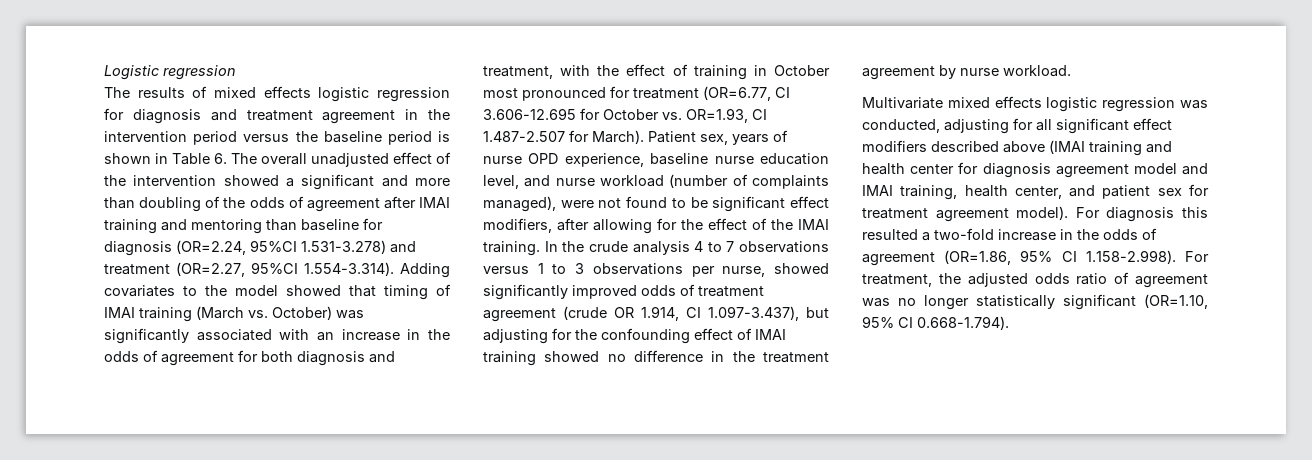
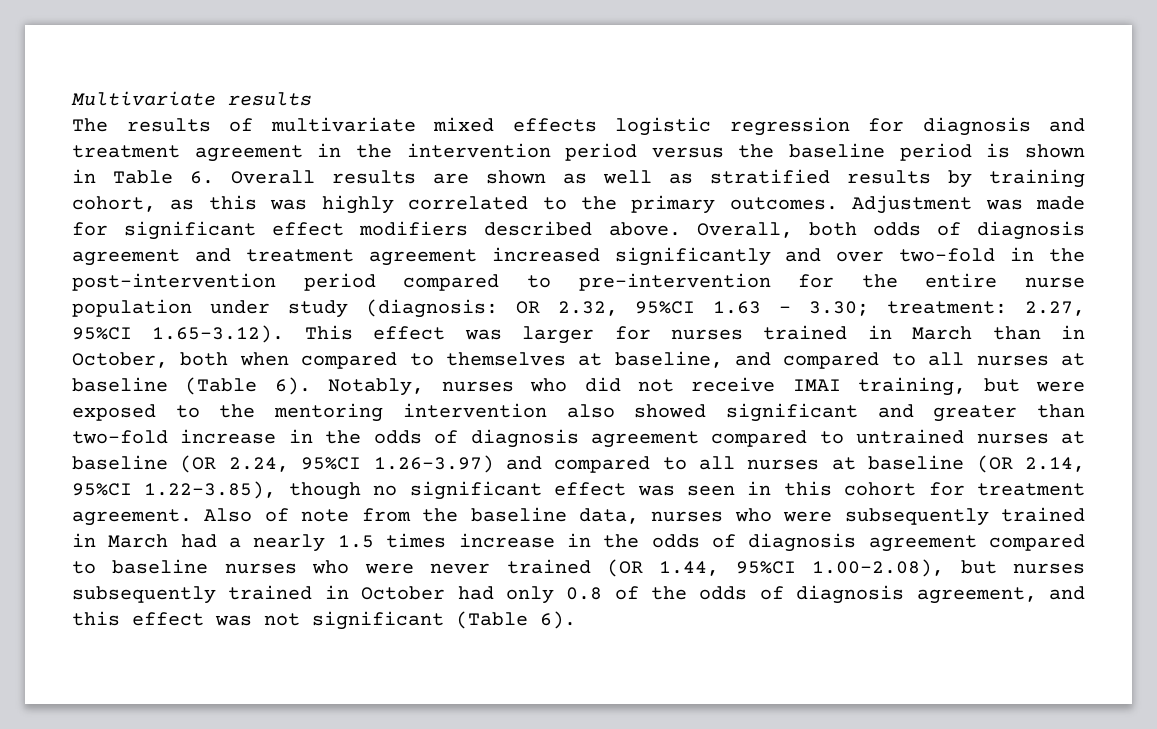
- Logistic regression
+ Multivariate results
- The results of mixed effects logistic regression for diagnosis and treatment agreement in the intervention period versus the baseline period is shown in Table 6. The overall unadjusted effect of the intervention showed a significant and more than doubling of the odds of agreement after IMAI training and mentoring than baseline for diagnosis (OR=2.24, 95%CI 1.531-3.278) and treatment (OR=2.27, 95%CI 1.554-3.314). Adding covariates to the model showed that timing of IMAI training (March vs. October) was significantly associated with an increase in the odds of agreement for both diagnosis and treatment, with the effect of training in October most pronounced for treatment (OR=6.77, CI 3.606-12.695 for October vs. OR=1.93, CI 1.487-2.507 for March). Patient sex, years of nurse OPD experience, baseline nurse education level, and nurse workload (number of complaints managed), were not found to be significant effect modifiers, after allowing for the effect of the IMAI training. In the crude analysis 4 to 7 observations versus 1 to 3 observations per nurse, showed significantly improved odds of treatment agreement (crude OR 1.914, CI 1.097-3.437), but adjusting for the confounding effect of IMAI training showed no difference in the treatment agreement by nurse workload.
- Multivariate mixed effects logistic regression was conducted, adjusting for all significant effect modifiers described above (IMAI training and health center for diagnosis agreement model and IMAI training, health center, and patient sex for treatment agreement model). For diagnosis this resulted a two-fold increase in the odds of agreement (OR=1.86, 95% CI 1.158-2.998). For treatment, the adjusted odds ratio of agreement was no longer statistically significant (OR=1.10, 95% CI 0.668-1.794).
+ The results of multivariate mixed effects logistic regression for diagnosis and treatment agreement in the intervention period versus the baseline period is shown in Table 6. Overall results are shown as well as stratified results by training cohort, as this was highly correlated to the primary outcomes. Adjustment was made for significant effect modifiers described above. Overall, both odds of diagnosis agreement and treatment agreement increased significantly and over two-fold in the post-intervention period compared to pre-intervention for the entire nurse population under study (diagnosis: OR 2.32, 95%CI 1.63 - 3.30; treatment: 2.27, 95%CI 1.65-3.12). This effect was larger for nurses trained in March than in October, both when compared to themselves at baseline, and compared to all nurses at baseline (Table 6). Notably, nurses who did not receive IMAI training, but were exposed to the mentoring intervention also showed significant and greater than two-fold increase in the odds of diagnosis agreement compared to untrained nurses at baseline (OR 2.24, 95%CI 1.26-3.97) and compared to all nurses at baseline (OR 2.14, 95%CI 1.22-3.85), though no significant effect was seen in this cohort for treatment agreement. Also of note from the baseline data, nurses who were subsequently trained in March had a nearly 1.5 times increase in the odds of diagnosis agreement compared to baseline nurses who were never trained (OR 1.44, 95%CI 1.00-2.08), but nurses subsequently trained in October had only 0.8 of the odds of diagnosis agreement, and this effect was not significant (Table 6).

